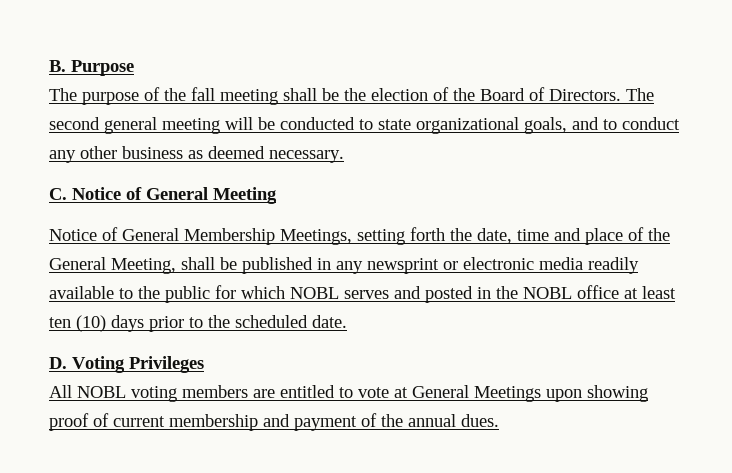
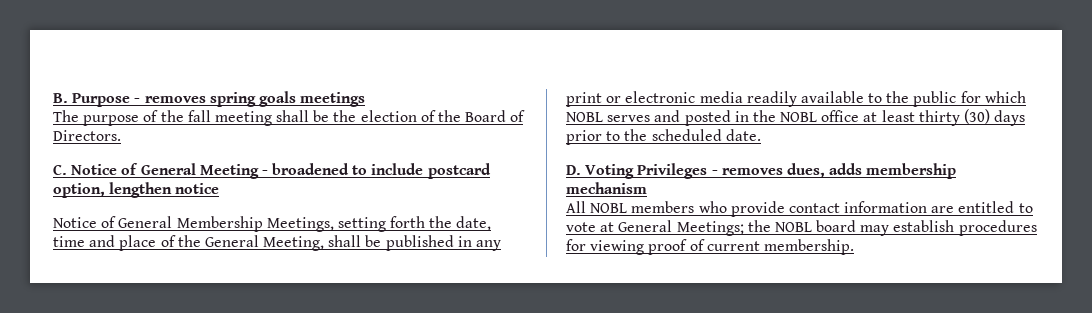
- B. Purpose
+ B. Purpose - removes spring goals meetings
- The second general meeting will be conducted to state organizational goals, and to conduct any other business as deemed necessary.
- C. Notice of General Meeting
+ C. Notice of General Meeting - broadened to include postcard option, lengthen notice
- Notice of General Membership Meetings, setting forth the date, time and place of the General Meeting, shall be published in any newsprint or electronic media readily available to the public for which NOBL serves and posted in the NOBL office at least ten (10) days prior to the scheduled date.
+ Notice of General Membership Meetings, setting forth the date, time and place of the General Meeting, shall be published in any print or electronic media readily available to the public for which NOBL serves and posted in the NOBL office at least thirty (30) days prior to the scheduled date.
- D. Voting Privileges
- All NOBL voting members are entitled to vote at General Meetings upon showing proof of current membership and payment of the annual dues.
+ D. Voting Privileges - removes dues, adds membership mechanism
+ All NOBL members who provide contact information are entitled to vote at General Meetings; the NOBL board may establish procedures for viewing proof of current membership.

